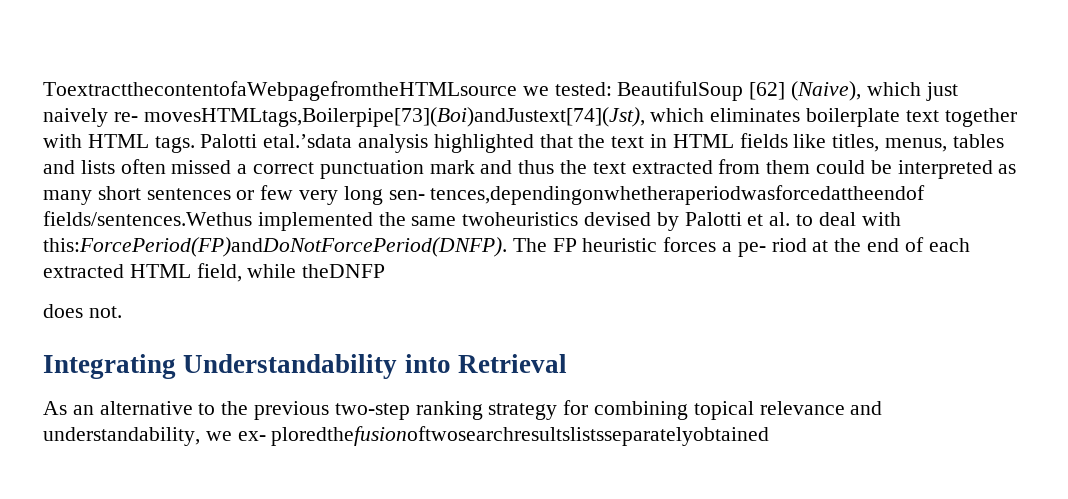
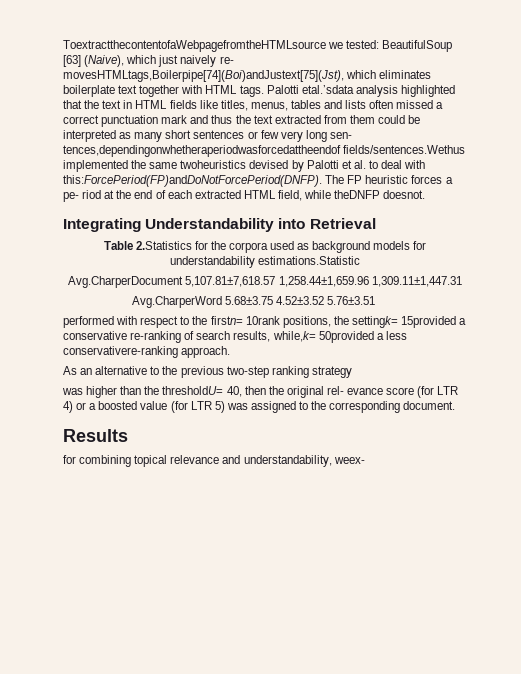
- ToextractthecontentofaWebpagefromtheHTMLsource we tested: BeautifulSoup [62] (Naive), which just naively re- movesHTMLtags,Boilerpipe[73](Boi)andJustext[74](Jst), which eliminates boilerplate text together with HTML tags.
+ ToextractthecontentofaWebpagefromtheHTMLsource we tested: BeautifulSoup [63] (Naive), which just naively re- movesHTMLtags,Boilerpipe[74](Boi)andJustext[75](Jst), which eliminates boilerplate text together with HTML tags.
- The FP heuristic forces a pe- riod at the end of each extracted HTML field, while theDNFP
- does not.
+ The FP heuristic forces a pe- riod at the end of each extracted HTML field, while theDNFP doesnot.
+ Table 2.Statistics for the corpora used as background models for understandability estimations.Statistic
+ Avg.CharperDocument 5,107.81±7,618.57 1,258.44±1,659.96 1,309.11±1,447.31
+ Avg.CharperWord 5.68±3.75 4.52±3.52 5.76±3.51
+ performed with respect to the firstn= 10rank positions, the settingk= 15provided a conservative re-ranking of search results, while,k= 50provided a less conservativere-ranking approach.
- As an alternative to the previous two-step ranking strategy for combining topical relevance and understandability, we ex- ploredthefusionoftwosearchresultslistsseparatelyobtained
+ As an alternative to the previous two-step ranking strategy
+ was higher than the thresholdU= 40, then the original rel- evance score (for LTR 4) or a boosted value (for LTR 5) was assigned to the corresponding document.
+ Results
+ for combining topical relevance and understandability, weex-

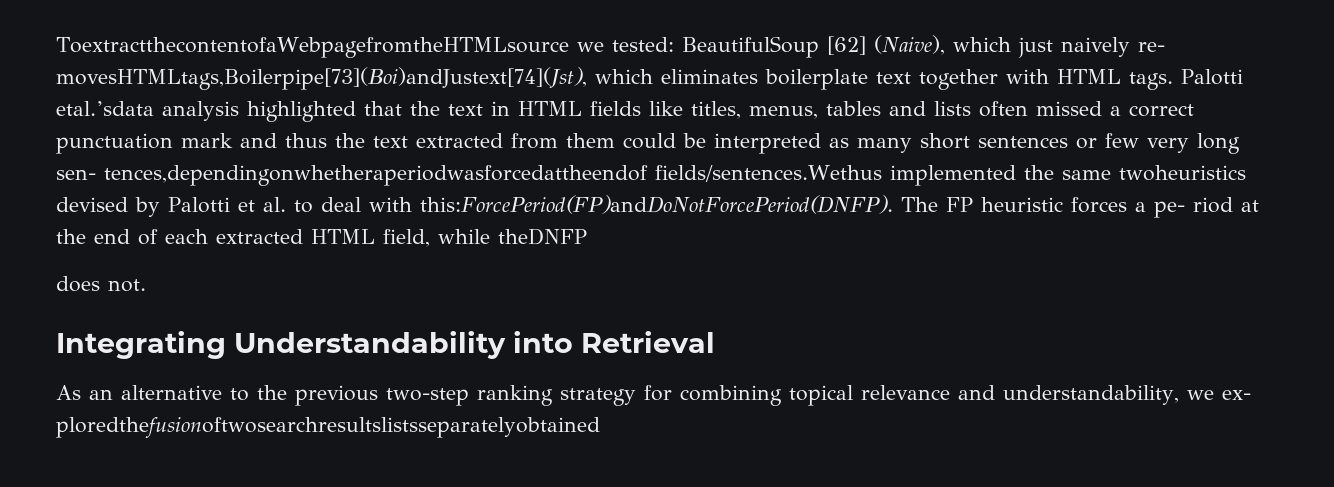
- ToextractthecontentofaWebpagefromtheHTMLsource we tested: BeautifulSoup [63] (Naive), which just naively re- movesHTMLtags,Boilerpipe[74](Boi)andJustext[75](Jst), which eliminates boilerplate text together with HTML tags.
+ ToextractthecontentofaWebpagefromtheHTMLsource we tested: BeautifulSoup [62] (Naive), which just naively re- movesHTMLtags,Boilerpipe[73](Boi)andJustext[74](Jst), which eliminates boilerplate text together with HTML tags.
- The FP heuristic forces a pe- riod at the end of each extracted HTML field, while theDNFP doesnot.
+ The FP heuristic forces a pe- riod at the end of each extracted HTML field, while theDNFP
+ does not.
- Table 2.Statistics for the corpora used as background models for understandability estimations.Statistic
- Avg.CharperDocument 5,107.81±7,618.57 1,258.44±1,659.96 1,309.11±1,447.31
- Avg.CharperWord 5.68±3.75 4.52±3.52 5.76±3.51
- performed with respect to the firstn= 10rank positions, the settingk= 15provided a conservative re-ranking of search results, while,k= 50provided a less conservativere-ranking approach.
- As an alternative to the previous two-step ranking strategy
- was higher than the thresholdU= 40, then the original rel- evance score (for LTR 4) or a boosted value (for LTR 5) was assigned to the corresponding document.
- Results
- for combining topical relevance and understandability, weex-
+ As an alternative to the previous two-step ranking strategy for combining topical relevance and understandability, we ex- ploredthefusionoftwosearchresultslistsseparatelyobtained

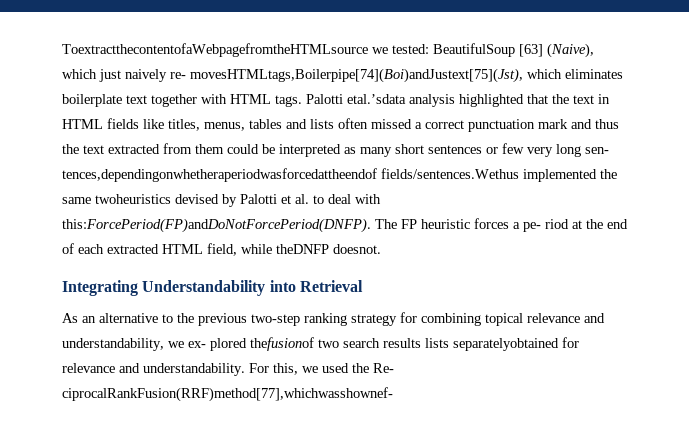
- ToextractthecontentofaWebpagefromtheHTMLsource we tested: BeautifulSoup [62] (Naive), which just naively re- movesHTMLtags,Boilerpipe[73](Boi)andJustext[74](Jst), which eliminates boilerplate text together with HTML tags.
+ ToextractthecontentofaWebpagefromtheHTMLsource we tested: BeautifulSoup [63] (Naive), which just naively re- movesHTMLtags,Boilerpipe[74](Boi)andJustext[75](Jst), which eliminates boilerplate text together with HTML tags.
- The FP heuristic forces a pe- riod at the end of each extracted HTML field, while theDNFP
- does not.
+ The FP heuristic forces a pe- riod at the end of each extracted HTML field, while theDNFP doesnot.
- As an alternative to the previous two-step ranking strategy for combining topical relevance and understandability, we ex- ploredthefusionoftwosearchresultslistsseparatelyobtained
+ As an alternative to the previous two-step ranking strategy for combining topical relevance and understandability, we ex- plored thefusionof two search results lists separatelyobtained for relevance and understandability. For this, we used the Re- ciprocalRankFusion(RRF)method[77],whichwasshownef-

